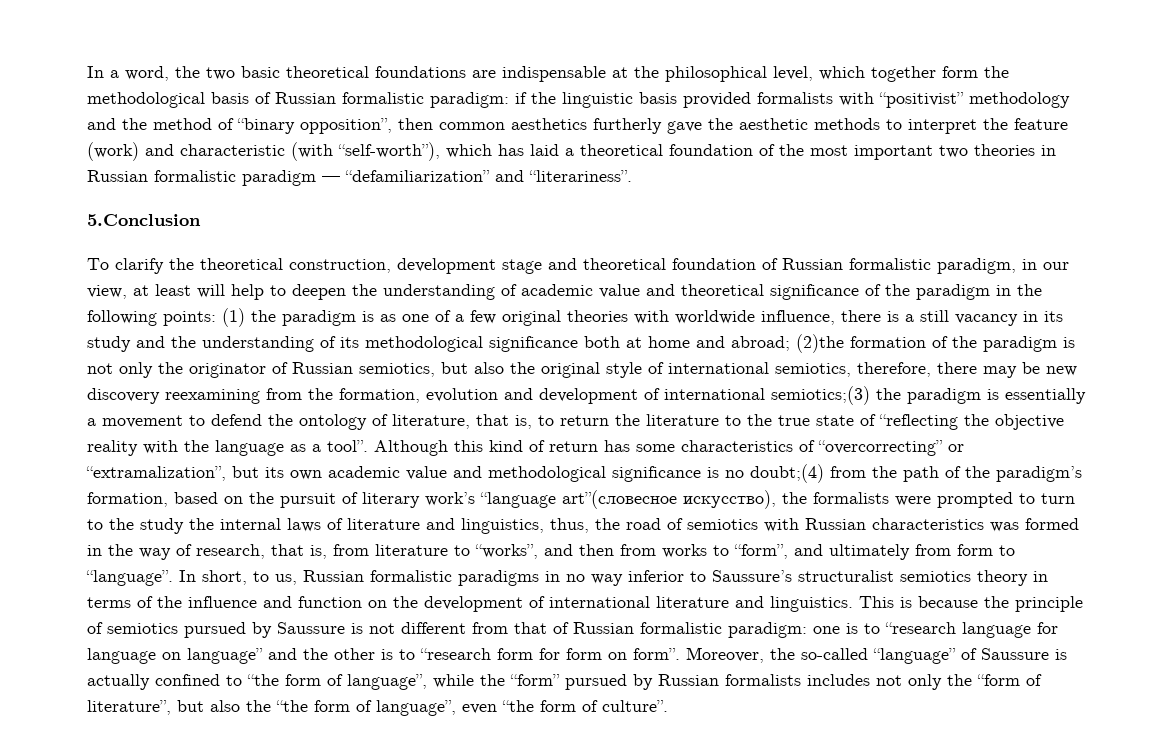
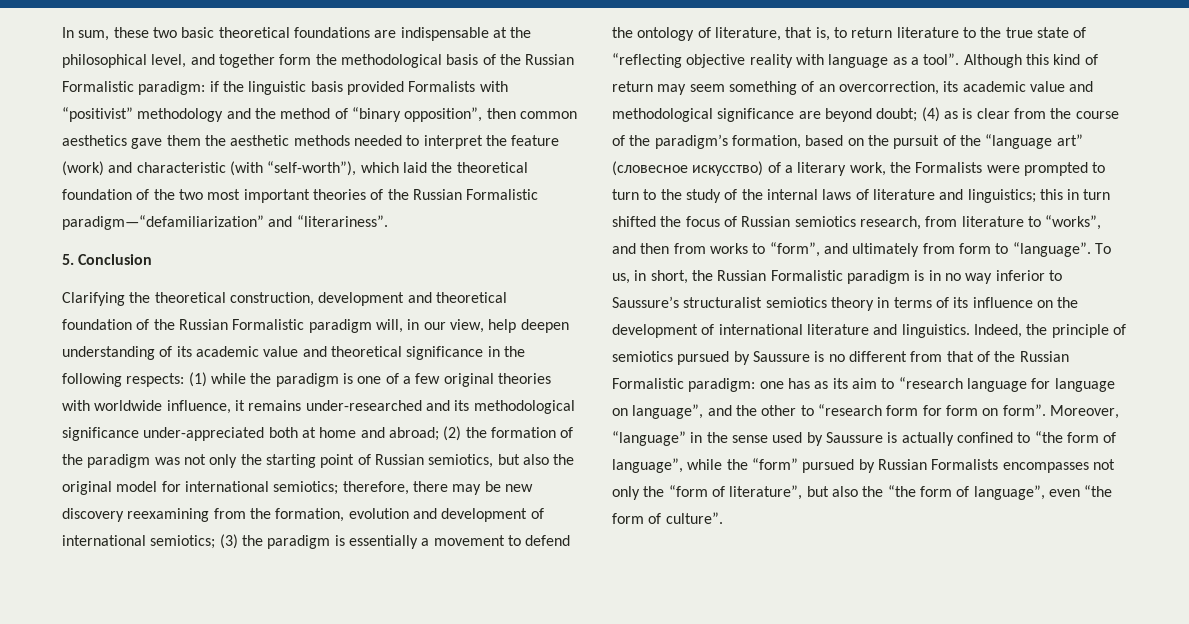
- In a word, the two basic theoretical foundations are indispensable at the philosophical level, which together form the methodological basis of Russian formalistic paradigm: if the linguistic basis provided formalists with “positivist” methodology and the method of “binary opposition”, then common aesthetics furtherly gave the aesthetic methods to interpret the feature (work) and characteristic (with “self-worth”), which has laid a theoretical foundation of the most important two theories in Russian formalistic paradigm — “defamiliarization” and “literariness”.
+ In sum, these two basic theoretical foundations are indispensable at the philosophical level, and together form the methodological basis of the Russian Formalistic paradigm: if the linguistic basis provided Formalists with “positivist” methodology and the method of “binary opposition”, then common aesthetics gave them the aesthetic methods needed to interpret the feature (work) and characteristic (with “self-worth”), which laid the theoretical foundation of the two most important theories of the Russian Formalistic paradigm—“defamiliarization” and “literariness”.
- 5.Conclusion
- To clarify the theoretical construction, development stage and theoretical foundation of Russian formalistic paradigm, in our view, at least will help to deepen the understanding of academic value and theoretical significance of the paradigm in the following points: (1) the paradigm is as one of a few original theories with worldwide influence, there is a still vacancy in its study and the understanding of its methodological significance both at home and abroad;
+ 5. Conclusion
+ Clarifying the theoretical construction, development and theoretical foundation of the Russian Formalistic paradigm will, in our view, help deepen understanding of its academic value and theoretical significance in the following respects: (1) while the paradigm is one of a few original theories with worldwide influence, it remains under-researched and its methodological significance under-appreciated both at home and abroad;
- (2)the formation of the paradigm is not only the originator of Russian semiotics, but also the original style of international semiotics, therefore, there may be new discovery reexamining from the formation, evolution and development of international semiotics;(3) the paradigm is essentially a movement to defend the ontology of literature, that is, to return the literature to the true state of “reflecting the objective reality with the language as a tool”.
+ (2) the formation of the paradigm was not only the starting point of Russian semiotics, but also the original model for international semiotics; therefore, there may be new discovery reexamining from the formation, evolution and development of international semiotics; (3) the paradigm is essentially a movement to defend the ontology of literature, that is, to return literature to the true state of “reflecting objective reality with language as a tool”.
- Although this kind of return has some characteristics of “overcorrecting” or “extramalization”, but its own academic value and methodological significance is no doubt;(4) from the path of the paradigm’s formation, based on the pursuit of literary work’s “language art”(словесное искусство), the formalists were prompted to turn to the study the internal laws of literature and linguistics, thus, the road of semiotics with Russian characteristics was formed in the way of research, that is, from literature to “works”, and then from works to “form”, and ultimately from form to “language”.
+ Although this kind of return may seem something of an overcorrection, its academic value and methodological significance are beyond doubt; (4) as is clear from the course of the paradigm’s formation, based on the pursuit of the “language art” (словесное искусство) of a literary work, the Formalists were prompted to turn to the study of the internal laws of literature and linguistics; this in turn shifted the focus of Russian semiotics research, from literature to “works”, and then from works to “form”, and ultimately from form to “language”.
- In short, to us, Russian formalistic paradigms in no way inferior to Saussure’s structuralist semiotics theory in terms of the influence and function on the development of international literature and linguistics.
+ To us, in short, the Russian Formalistic paradigm is in no way inferior to Saussure’s structuralist semiotics theory in terms of its influence on the development of international literature and linguistics.
- This is because the principle of semiotics pursued by Saussure is not different from that of Russian formalistic paradigm: one is to “research language for language on language” and the other is to “research form for form on form”.
+ Indeed, the principle of semiotics pursued by Saussure is no different from that of the Russian Formalistic paradigm: one has as its aim to “research language for language on language”, and the other to “research form for form on form”.
- Moreover, the so-called “language” of Saussure is actually confined to “the form of language”, while the “form” pursued by Russian formalists includes not only the “form of literature”, but also the “the form of language”, even “the form of culture”.
+ Moreover, “language” in the sense used by Saussure is actually confined to “the form of language”, while the “form” pursued by Russian Formalists encompasses not only the “form of literature”, but also the “the form of language”, even “the form of culture”.

